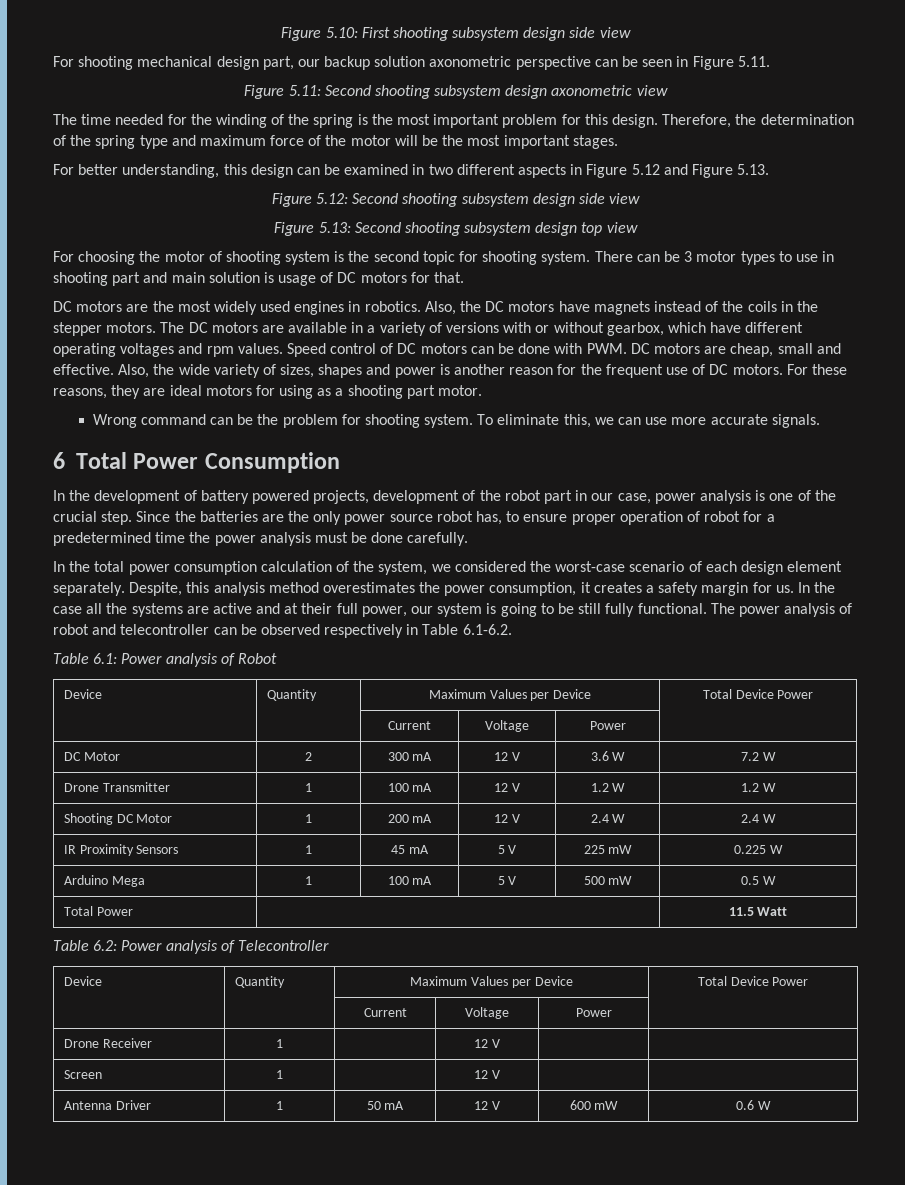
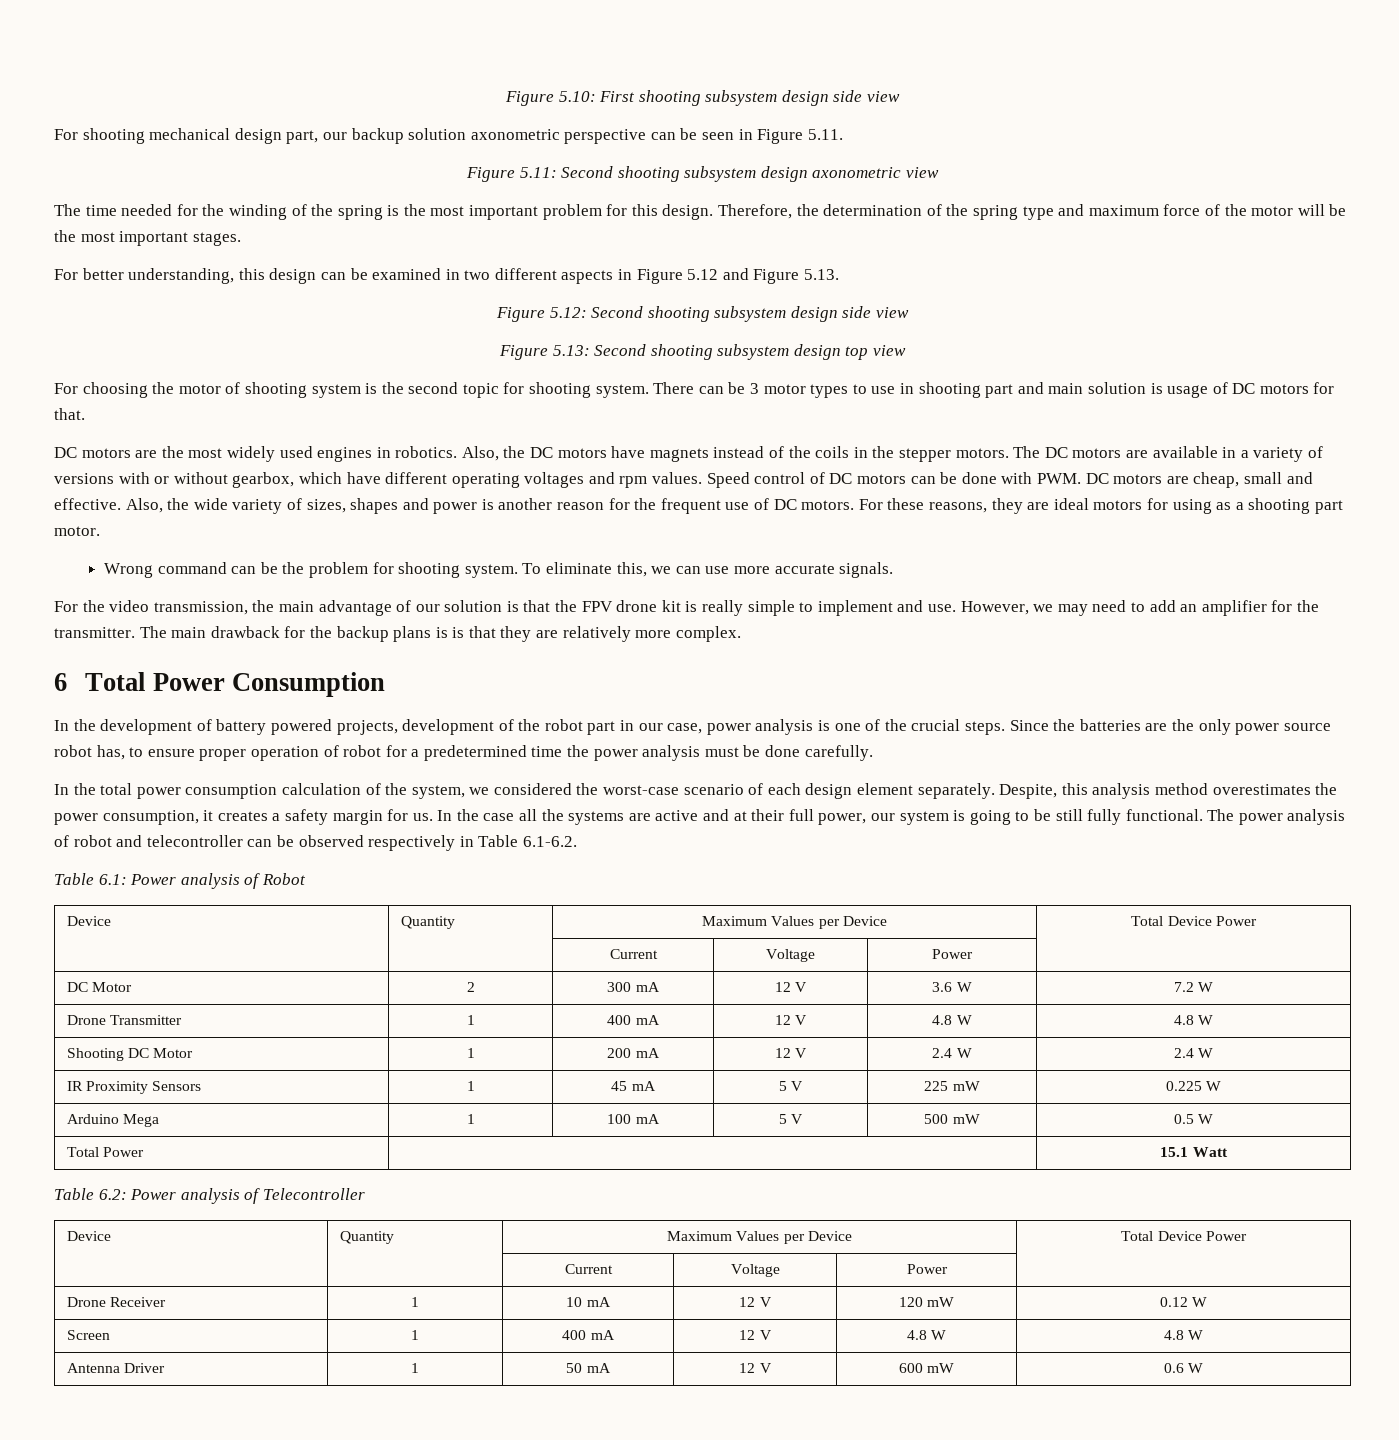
+ For the video transmission, the main advantage of our solution is that the FPV drone kit is really simple to implement and use. However, we may need to add an amplifier for the transmitter. The main drawback for the backup plans is is that they are relatively more complex.
- In the development of battery powered projects, development of the robot part in our case, power analysis is one of the crucial step.
+ In the development of battery powered projects, development of the robot part in our case, power analysis is one of the crucial steps.
- Drone Transmitter | 1 | 100 mA | 12 V | 1.2 W | 1.2 W
+ Drone Transmitter | 1 | 400 mA | 12 V | 4.8 W | 4.8 W
- Total Power | | 11.5 Watt
+ Total Power | | 15.1 Watt
- Drone Receiver | 1 | | 12 V | |
+ Drone Receiver | 1 | 10 mA | 12 V | 120 mW | 0.12 W
- Screen | 1 | | 12 V | |
+ Screen | 1 | 400 mA | 12 V | 4.8 W | 4.8 W

